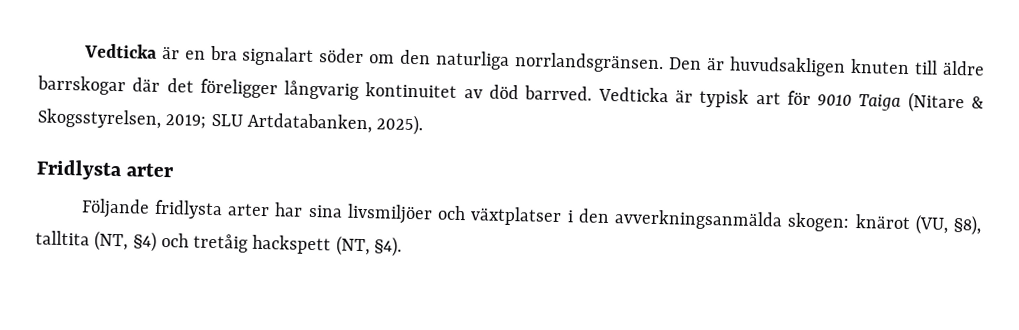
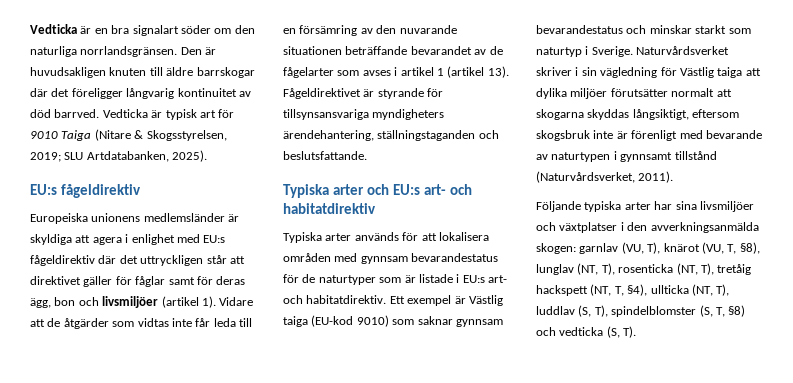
  Vedticka är typisk art för 9010 Taiga (Nitare & Skogsstyrelsen, 2019; SLU Artdatabanken, 2025).
- Fridlysta arter
+ EU:s fågeldirektiv
+ Europeiska unionens medlemsländer är skyldiga att agera i enlighet med EU:s fågeldirektiv där det uttryckligen står att direktivet gäller för fåglar samt för deras ägg, bon och livsmiljöer (artikel 1). Vidare att de åtgärder som vidtas inte får leda till en försämring av den nuvarande situationen beträffande bevarandet av de fågelarter som avses i artikel 1 (artikel 13). Fågeldirektivet är styrande för tillsynsansvariga myndigheters ärendehantering, ställningstaganden och beslutsfattande.
+ Typiska arter och EU:s art- och habitatdirektiv
+ Typiska arter används för att lokalisera områden med gynnsam bevarandestatus för de naturtyper som är listade i EU:s art- och habitatdirektiv. Ett exempel är Västlig taiga (EU-kod 9010) som saknar gynnsam bevarandestatus och minskar starkt som naturtyp i Sverige. Naturvårdsverket skriver i sin vägledning för Västlig taiga att dylika miljöer förutsätter normalt att skogarna skyddas långsiktigt, eftersom skogsbruk inte är förenligt med bevarande av naturtypen i gynnsamt tillstånd (Naturvårdsverket, 2011).
- Följande fridlysta arter har sina livsmiljöer och växtplatser i den avverkningsanmälda skogen: knärot (VU, §8), talltita (NT, §4) och tretåig hackspett (NT, §4).
+ Följande typiska arter har sina livsmiljöer och växtplatser i den avverkningsanmälda skogen: garnlav (VU, T), knärot (VU, T, §8), lunglav (NT, T), rosenticka (NT, T), tretåig hackspett (NT, T, §4), ullticka (NT, T), luddlav (S, T), spindelblomster (S, T, §8) och vedticka (S, T).

